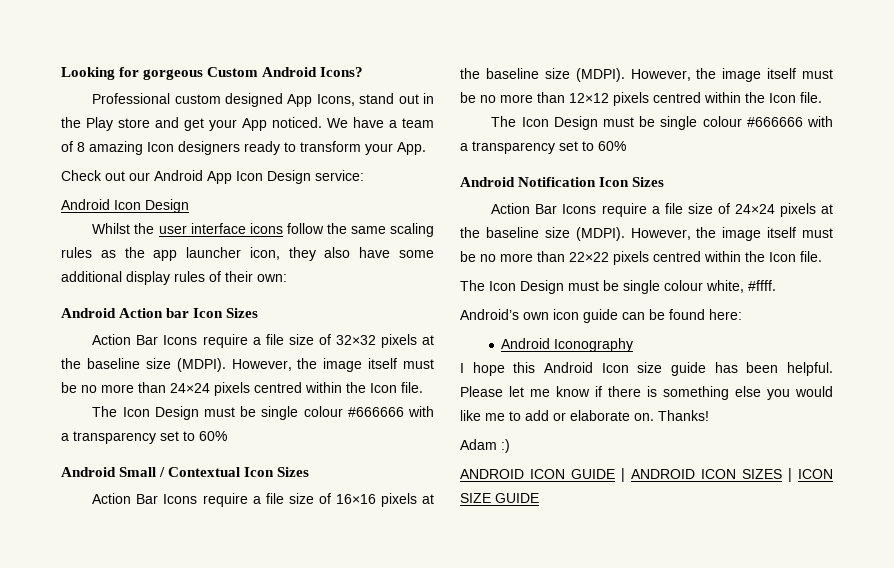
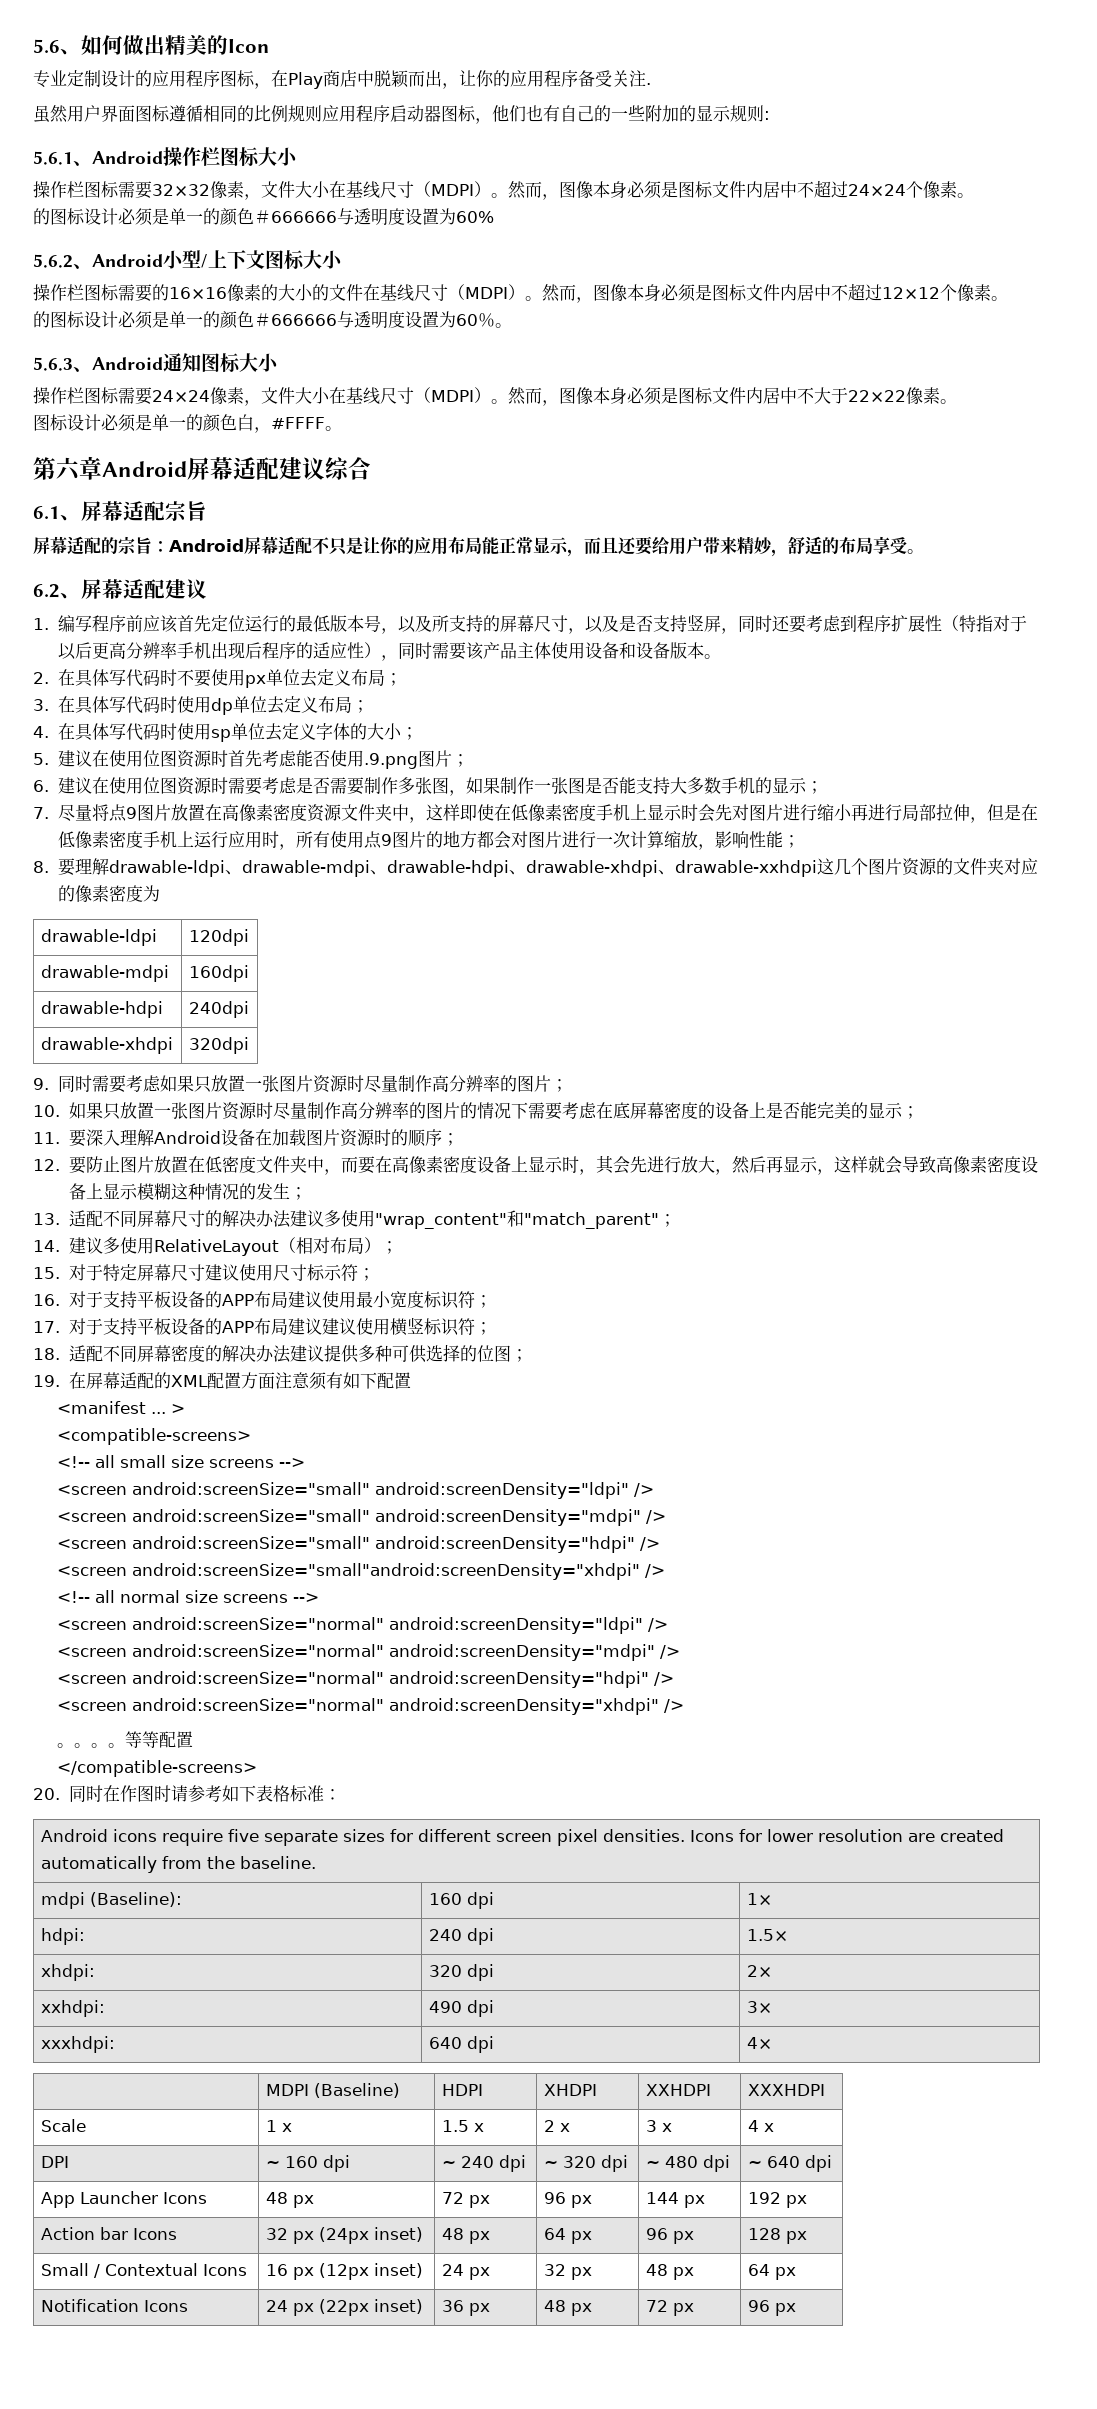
- Looking for gorgeous Custom Android Icons?
- Professional custom designed App Icons, stand out in the Play store and get your App noticed. We have a team of 8 amazing Icon designers ready to transform your App.
- Check out our Android App Icon Design service:
- Android Icon Design
- Whilst the user interface icons follow the same scaling rules as the app launcher icon, they also have some additional display rules of their own:
- Android Action bar Icon Sizes
- Action Bar Icons require a file size of 32×32 pixels at the baseline size (MDPI). However, the image itself must be no more than 24×24 pixels centred within the Icon file.
- The Icon Design must be single colour #666666 with a transparency set to 60%
- Android Small / Contextual Icon Sizes
- Action Bar Icons require a file size of 16×16 pixels at the baseline size (MDPI). However, the image itself must be no more than 12×12 pixels centred within the Icon file.
- The Icon Design must be single colour #666666 with a transparency set to 60%
- Android Notification Icon Sizes
- Action Bar Icons require a file size of 24×24 pixels at the baseline size (MDPI). However, the image itself must be no more than 22×22 pixels centred within the Icon file.
- The Icon Design must be single colour white, #ffff.
- Android’s own icon guide can be found here:
- Android Iconography
- I hope this Android Icon size guide has been helpful. Please let me know if there is something else you would like me to add or elaborate on. Thanks!
- Adam :)
- ANDROID ICON GUIDE | ANDROID ICON SIZES | ICON SIZE GUIDE
+ 5.6、如何做出精美的Icon
+ 专业定制设计的应用程序图标，在Play商店中脱颖而出，让你的应用程序备受关注.
+ 虽然用户界面图标遵循相同的比例规则应用程序启动器图标，他们也有自己的一些附加的显示规则:
+ 5.6.1、Android操作栏图标大小
+ 操作栏图标需要32×32像素，文件大小在基线尺寸（MDPI）。然而，图像本身必须是图标文件内居中不超过24×24个像素。
+ 的图标设计必须是单一的颜色＃666666与透明度设置为60%
+ 5.6.2、Android小型/上下文图标大小
+ 操作栏图标需要的16×16像素的大小的文件在基线尺寸（MDPI）。然而，图像本身必须是图标文件内居中不超过12×12个像素。
+ 的图标设计必须是单一的颜色＃666666与透明度设置为60％。
+ 5.6.3、Android通知图标大小
+ 操作栏图标需要24×24像素，文件大小在基线尺寸（MDPI）。然而，图像本身必须是图标文件内居中不大于22×22像素。
+ 图标设计必须是单一的颜色白，#FFFF。
+ 第六章Android屏幕适配建议综合
+ 6.1、屏幕适配宗旨
+ 屏幕适配的宗旨：Android屏幕适配不只是让你的应用布局能正常显示，而且还要给用户带来精妙，舒适的布局享受。
+ 6.2、屏幕适配建议
+ 1.编写程序前应该首先定位运行的最低版本号，以及所支持的屏幕尺寸，以及是否支持竖屏，同时还要考虑到程序扩展性（特指对于以后更高分辨率手机出现后程序的适应性），同时需要该产品主体使用设备和设备版本。
+ 2.在具体写代码时不要使用px单位去定义布局；
+ 3.在具体写代码时使用dp单位去定义布局；
+ 4.在具体写代码时使用sp单位去定义字体的大小；
+ 5.建议在使用位图资源时首先考虑能否使用.9.png图片；
+ 6.建议在使用位图资源时需要考虑是否需要制作多张图，如果制作一张图是否能支持大多数手机的显示；
+ 7.尽量将点9图片放置在高像素密度资源文件夹中，这样即使在低像素密度手机上显示时会先对图片进行缩小再进行局部拉伸，但是在低像素密度手机上运行应用时，所有使用点9图片的地方都会对图片进行一次计算缩放，影响性能；
+ 8.要理解drawable-ldpi、drawable-mdpi、drawable-hdpi、drawable-xhdpi、drawable-xxhdpi这几个图片资源的文件夹对应的像素密度为
+ drawable-ldpi | 120dpi
+ drawable-mdpi | 160dpi
+ drawable-hdpi | 240dpi
+ drawable-xhdpi | 320dpi
+ 9.同时需要考虑如果只放置一张图片资源时尽量制作高分辨率的图片；
+ 10.如果只放置一张图片资源时尽量制作高分辨率的图片的情况下需要考虑在底屏幕密度的设备上是否能完美的显示；
+ 11.要深入理解Android设备在加载图片资源时的顺序；
+ 12.要防止图片放置在低密度文件夹中，而要在高像素密度设备上显示时，其会先进行放大，然后再显示，这样就会导致高像素密度设备上显示模糊这种情况的发生；
+ 13.适配不同屏幕尺寸的解决办法建议多使用"wrap_content"和"match_parent"；
+ 14.建议多使用RelativeLayout（相对布局）；
+ 15.对于特定屏幕尺寸建议使用尺寸标示符；
+ 16.对于支持平板设备的APP布局建议使用最小宽度标识符；
+ 17.对于支持平板设备的APP布局建议建议使用横竖标识符；
+ 18.适配不同屏幕密度的解决办法建议提供多种可供选择的位图；
+ 19.在屏幕适配的XML配置方面注意须有如下配置
+ <manifest ... >
+ <compatible-screens>
+ <!-- all small size screens -->
+ <screen android:screenSize="small" android:screenDensity="ldpi" />
+ <screen android:screenSize="small" android:screenDensity="mdpi" />
+ <screen android:screenSize="small" android:screenDensity="hdpi" />
+ <screen android:screenSize="small"android:screenDensity="xhdpi" />
+ <!-- all normal size screens -->
+ <screen android:screenSize="normal" android:screenDensity="ldpi" />
+ <screen android:screenSize="normal" android:screenDensity="mdpi" />
+ <screen android:screenSize="normal" android:screenDensity="hdpi" />
+ <screen android:screenSize="normal" android:screenDensity="xhdpi" />
+ 。。。。等等配置
+ </compatible-screens>
+ 20.同时在作图时请参考如下表格标准：
+ Android icons require five separate sizes for different screen pixel densities. Icons for lower resolution are created automatically from the baseline.
+ mdpi (Baseline): | 160 dpi | 1×
+ hdpi: | 240 dpi | 1.5×
+ xhdpi: | 320 dpi | 2×
+ xxhdpi: | 490 dpi | 3×
+ xxxhdpi: | 640 dpi | 4×
+ | MDPI (Baseline) | HDPI | XHDPI | XXHDPI | XXXHDPI
+ Scale | 1 x | 1.5 x | 2 x | 3 x | 4 x
+ DPI | ~ 160 dpi | ~ 240 dpi | ~ 320 dpi | ~ 480 dpi | ~ 640 dpi
+ App Launcher Icons | 48 px | 72 px | 96 px | 144 px | 192 px
+ Action bar Icons | 32 px (24px inset) | 48 px | 64 px | 96 px | 128 px
+ Small / Contextual Icons | 16 px (12px inset) | 24 px | 32 px | 48 px | 64 px
+ Notification Icons | 24 px (22px inset) | 36 px | 48 px | 72 px | 96 px

